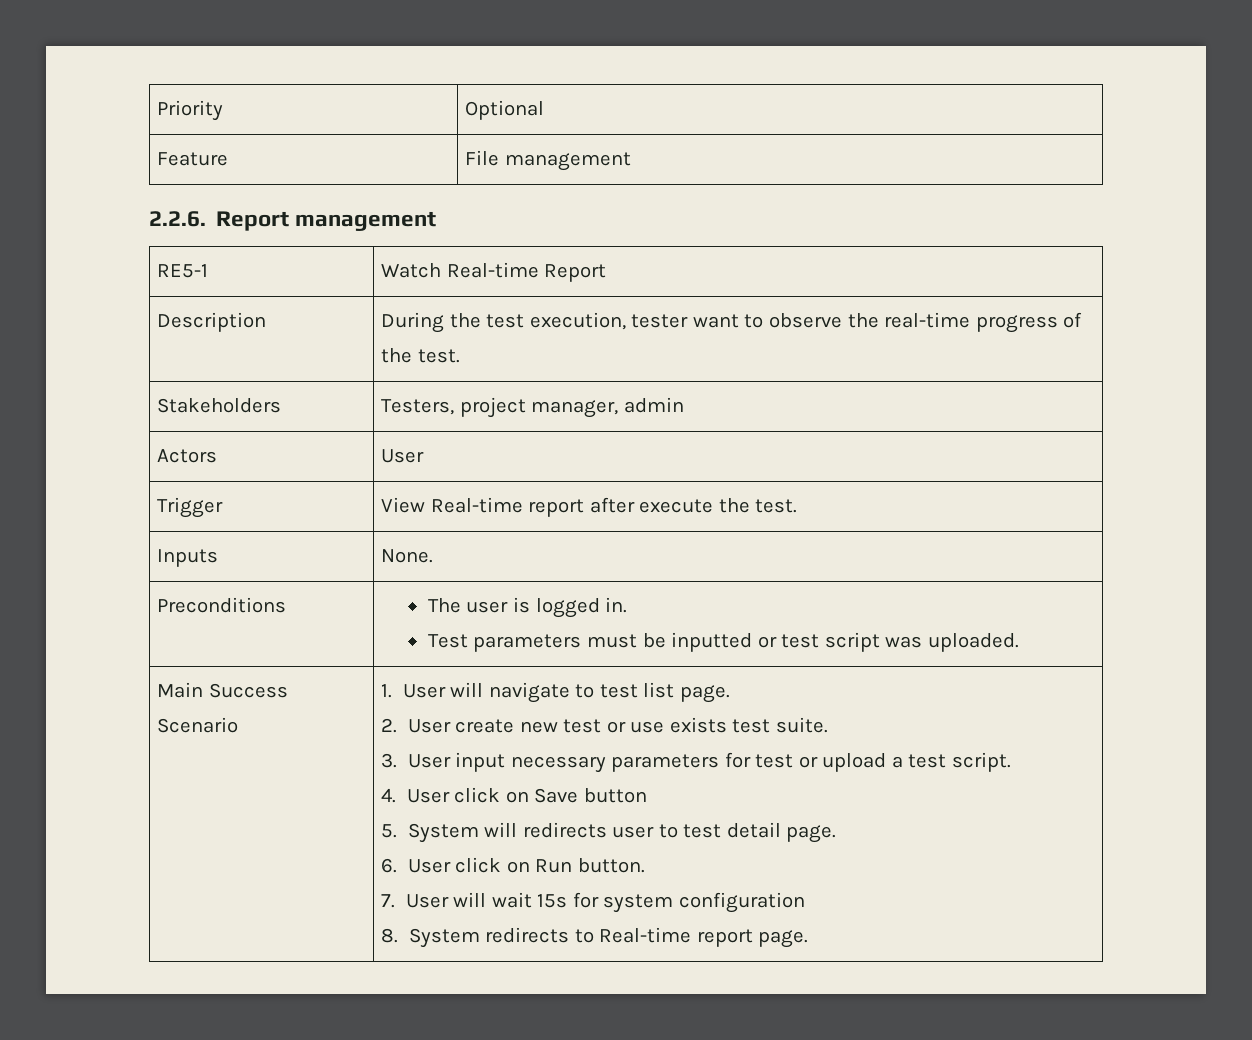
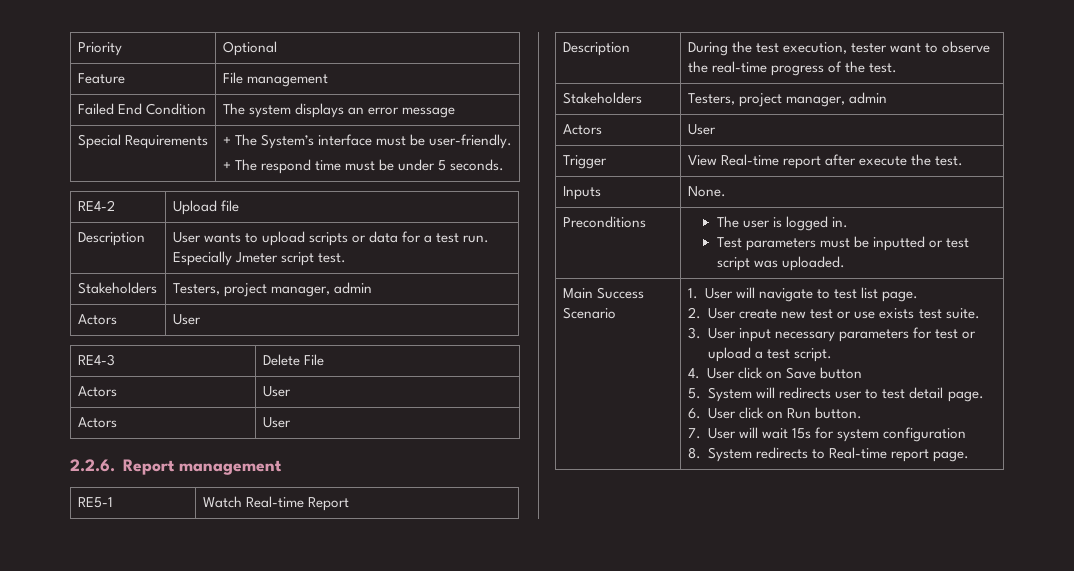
+ Failed End Condition | The system displays an error message
+ Special Requirements | + The System’s interface must be user-friendly.
+ + The respond time must be under 5 seconds.
+ RE4-2 | Upload file
+ Description | User wants to upload scripts or data for a test run. Especially Jmeter script test.
+ Stakeholders | Testers, project manager, admin
+ Actors | User
+ RE4-3 | Delete File
+ Actors | User
+ Actors | User

